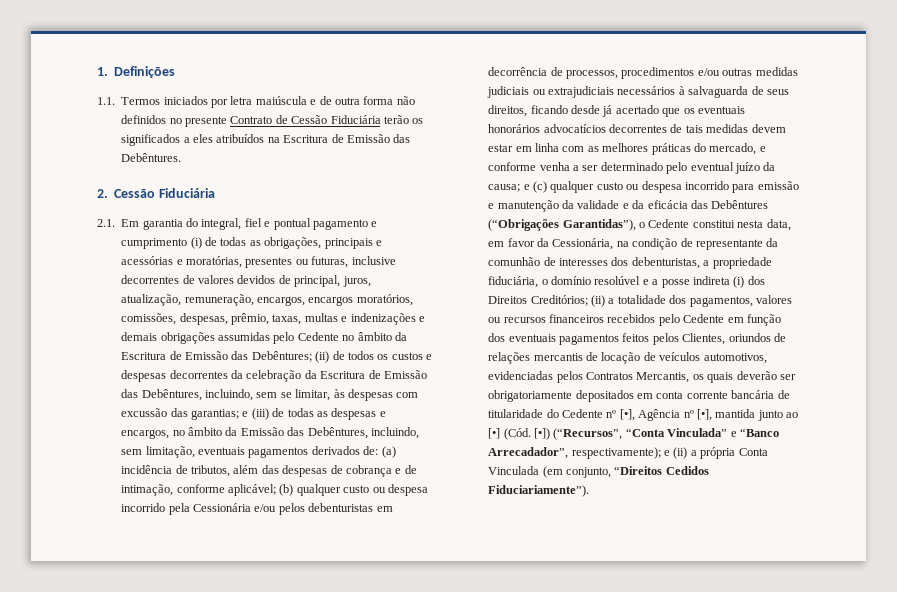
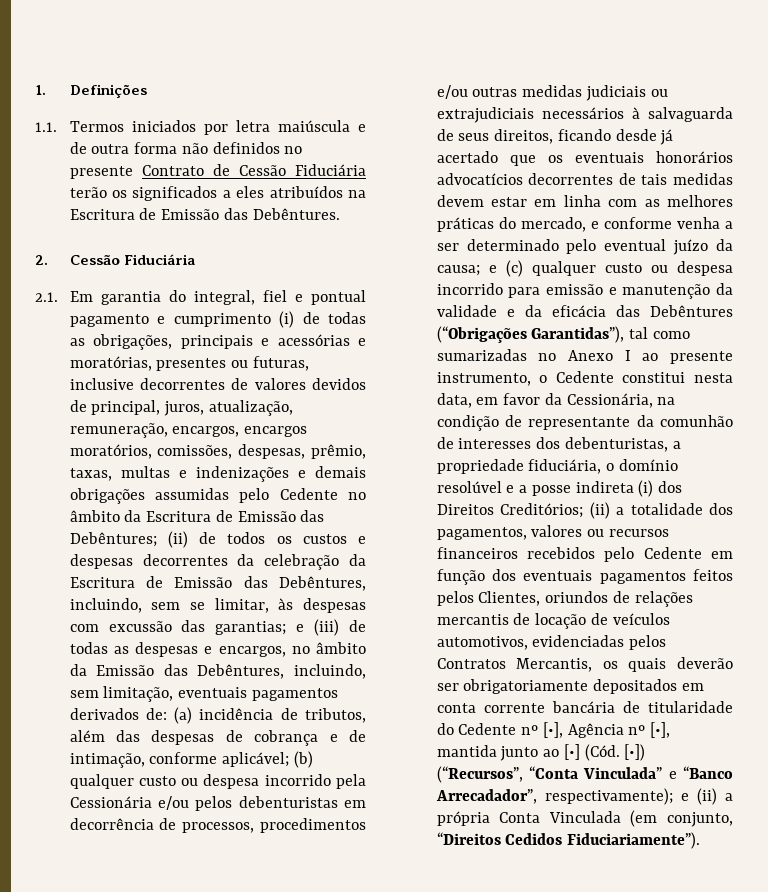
- e (c) qualquer custo ou despesa incorrido para emissão e manutenção da validade e da eficácia das Debêntures (“Obrigações Garantidas”), o Cedente constitui nesta data, em favor da Cessionária, na condição de representante da comunhão de interesses dos debenturistas, a propriedade fiduciária, o domínio resolúvel e a posse indireta (i) dos Direitos Creditórios;
+ e (c) qualquer custo ou despesa incorrido para emissão e manutenção da validade e da eficácia das Debêntures (“Obrigações Garantidas”), tal como sumarizadas no Anexo I ao presente instrumento, o Cedente constitui nesta data, em favor da Cessionária, na condição de representante da comunhão de interesses dos debenturistas, a propriedade fiduciária, o domínio resolúvel e a posse indireta (i) dos Direitos Creditórios;

